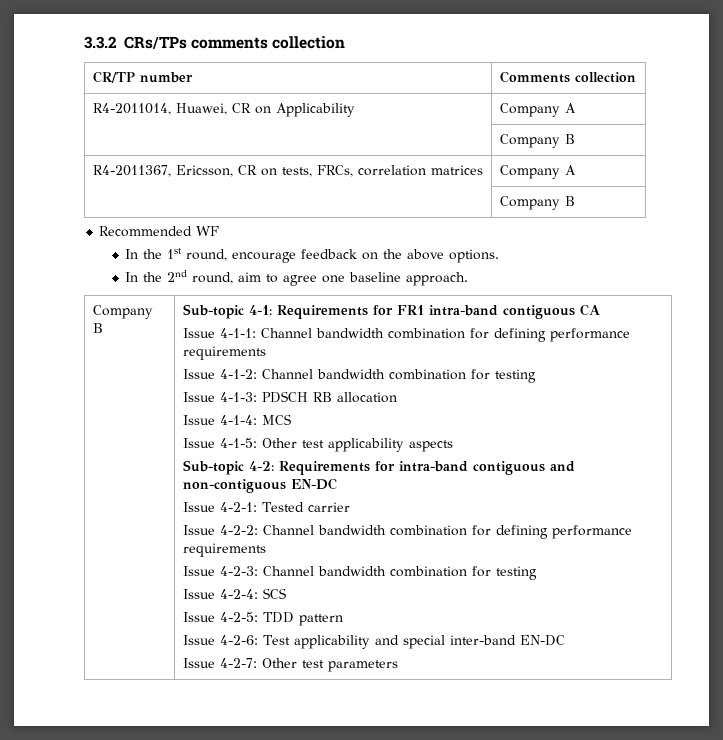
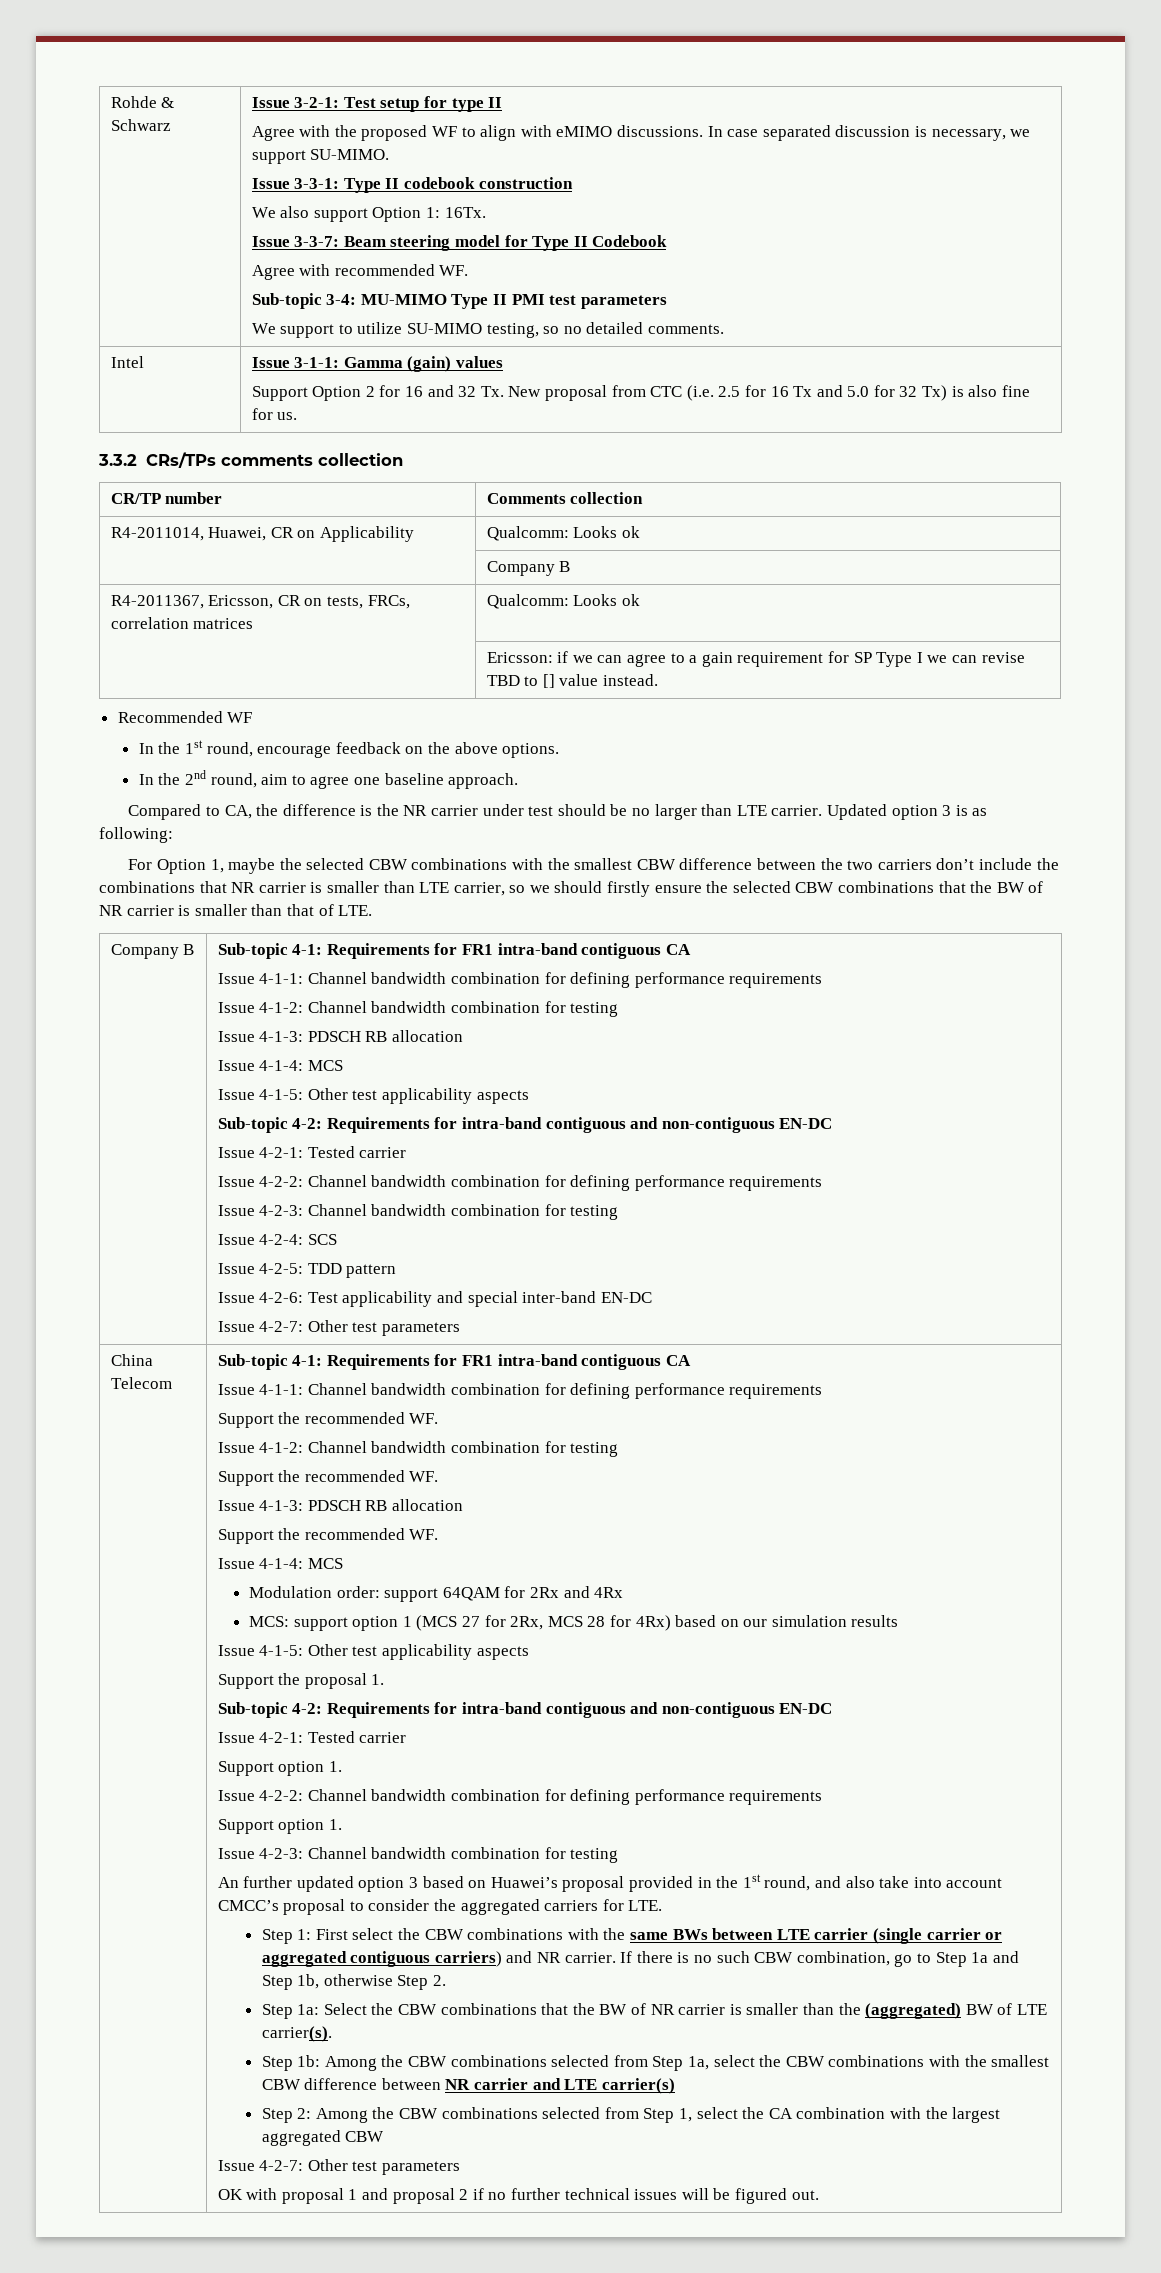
+ Rohde & Schwarz | Issue 3-2-1: Test setup for type II
+ Agree with the proposed WF to align with eMIMO discussions. In case separated discussion is necessary, we support SU-MIMO.
+ Issue 3-3-1: Type II codebook construction
+ We also support Option 1: 16Tx.
+ Issue 3-3-7: Beam steering model for Type II Codebook
+ Agree with recommended WF.
+ Sub-topic 3-4: MU-MIMO Type II PMI test parameters
+ We support to utilize SU-MIMO testing, so no detailed comments.
+ Intel | Issue 3-1-1: Gamma (gain) values
+ Support Option 2 for 16 and 32 Tx. New proposal from CTC (i.e. 2.5 for 16 Tx and 5.0 for 32 Tx) is also fine for us.
- R4-2011014, Huawei, CR on Applicability | Company A
+ R4-2011014, Huawei, CR on Applicability | Qualcomm: Looks ok
- R4-2011367, Ericsson, CR on tests, FRCs, correlation matrices | Company A
- | Company B
+ R4-2011367, Ericsson, CR on tests, FRCs, correlation matrices | Qualcomm: Looks ok
+ | Ericsson: if we can agree to a gain requirement for SP Type I we can revise TBD to [] value instead.
+ Compared to CA, the difference is the NR carrier under test should be no larger than LTE carrier. Updated option 3 is as following:
+ For Option 1, maybe the selected CBW combinations with the smallest CBW difference between the two carriers don’t include the combinations that NR carrier is smaller than LTE carrier, so we should firstly ensure the selected CBW combinations that the BW of NR carrier is smaller than that of LTE.
+ China Telecom | Sub-topic 4-1: Requirements for FR1 intra-band contiguous CA
+ Issue 4-1-1: Channel bandwidth combination for defining performance requirements
+ Support the recommended WF.
+ Issue 4-1-2: Channel bandwidth combination for testing
+ Support the recommended WF.
+ Issue 4-1-3: PDSCH RB allocation
+ Support the recommended WF.
+ Issue 4-1-4: MCS
+ Modulation order: support 64QAM for 2Rx and 4Rx
+ MCS: support option 1 (MCS 27 for 2Rx, MCS 28 for 4Rx) based on our simulation results
+ Issue 4-1-5: Other test applicability aspects
+ Support the proposal 1.
+ Sub-topic 4-2: Requirements for intra-band contiguous and non-contiguous EN-DC
+ Issue 4-2-1: Tested carrier
+ Support option 1.
+ Issue 4-2-2: Channel bandwidth combination for defining performance requirements
+ Support option 1.
+ Issue 4-2-3: Channel bandwidth combination for testing
+ An further updated option 3 based on Huawei’s proposal provided in the 1st round, and also take into account CMCC’s proposal to consider the aggregated carriers for LTE.
+ Step 1: First select the CBW combinations with the same BWs between LTE carrier (single carrier or aggregated contiguous carriers) and NR carrier. If there is no such CBW combination, go to Step 1a and Step 1b, otherwise Step 2.
+ Step 1a: Select the CBW combinations that the BW of NR carrier is smaller than the (aggregated) BW of LTE carrier(s).
+ Step 1b: Among the CBW combinations selected from Step 1a, select the CBW combinations with the smallest CBW difference between NR carrier and LTE carrier(s)
+ Step 2: Among the CBW combinations selected from Step 1, select the CA combination with the largest aggregated CBW
+ Issue 4-2-7: Other test parameters
+ OK with proposal 1 and proposal 2 if no further technical issues will be figured out.

